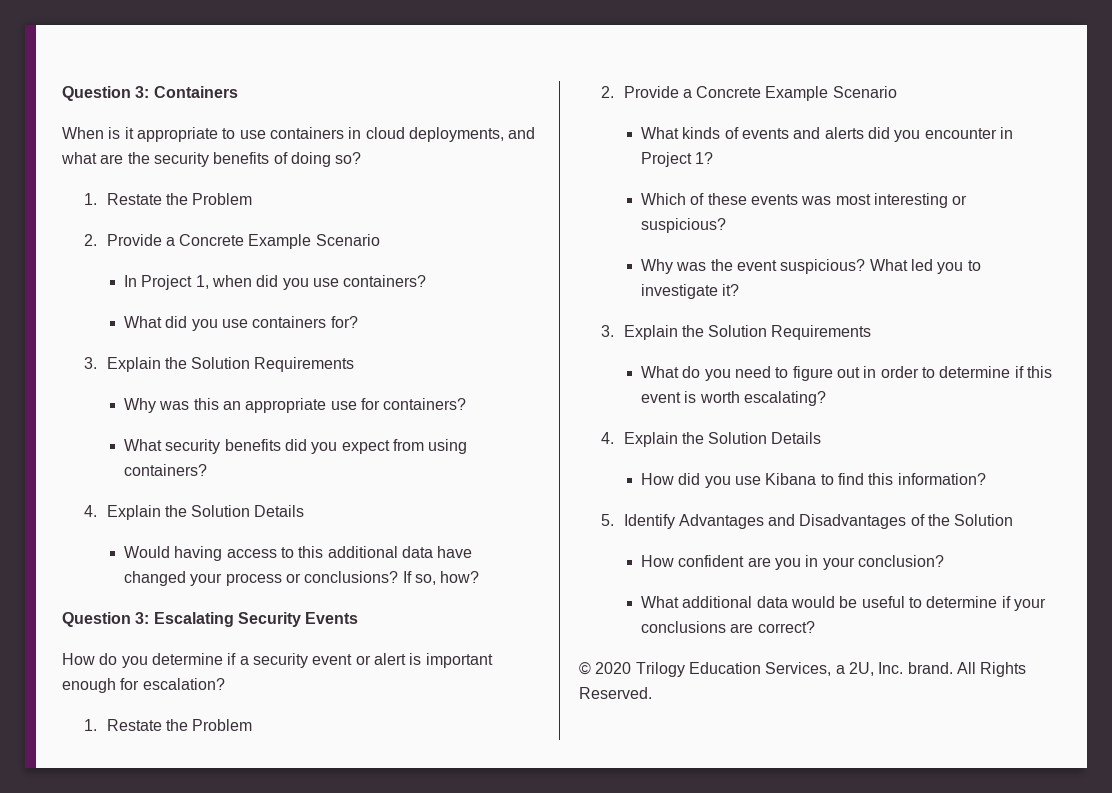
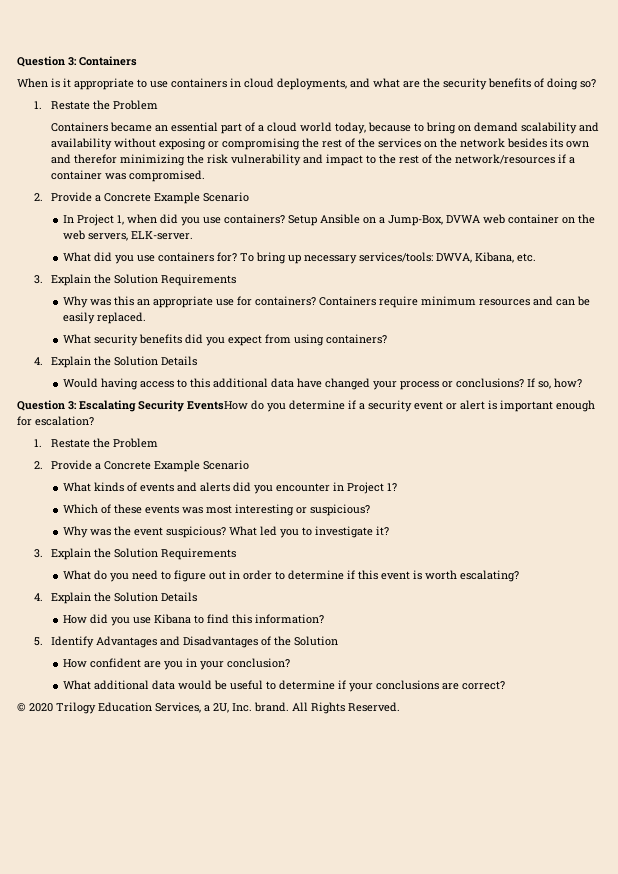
+ Containers became an essential part of a cloud world today, because to bring on demand scalability and availability without exposing or compromising the rest of the services on the network besides its own and therefor minimizing the risk vulnerability and impact to the rest of the network/resources if a container was compromised.
+ Setup Ansible on a Jump-Box, DVWA web container on the web servers, ELK-server.
+ To bring up necessary services/tools: DWVA, Kibana, etc.
+ Containers require minimum resources and can be easily replaced.
- Question 3: Escalating Security Events
- How do you determine if a security event or alert is important enough for escalation?
+ Question 3: Escalating Security EventsHow do you determine if a security event or alert is important enough for escalation?

